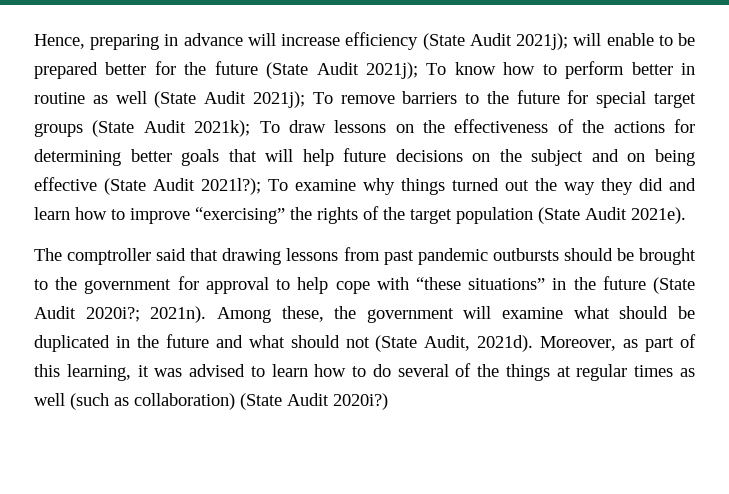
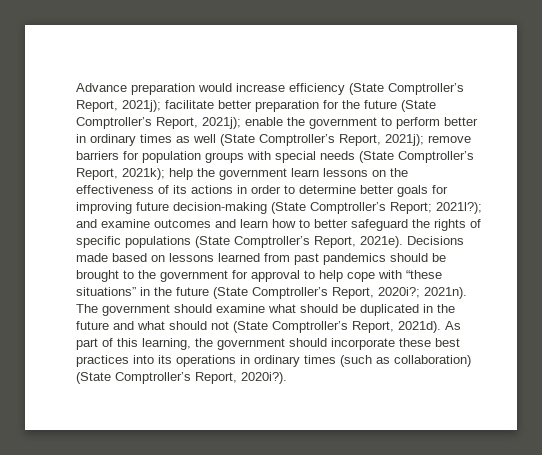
- Hence, preparing in advance will increase efficiency (State Audit 2021j); will enable to be prepared better for the future (State Audit 2021j); To know how to perform better in routine as well (State Audit 2021j); To remove barriers to the future for special target groups (State Audit 2021k); To draw lessons on the effectiveness of the actions for determining better goals that will help future decisions on the subject and on being effective (State Audit 2021l?); To examine why things turned out the way they did and learn how to improve “exercising” the rights of the target population (State Audit 2021e).
- The comptroller said that drawing lessons from past pandemic outbursts should be brought to the government for approval to help cope with “these situations” in the future (State Audit 2020i?; 2021n). Among these, the government will examine what should be duplicated in the future and what should not (State Audit, 2021d). Moreover, as part of this learning, it was advised to learn how to do several of the things at regular times as well (such as collaboration) (State Audit 2020i?)
+ Advance preparation would increase efficiency (State Comptroller’s Report, 2021j); facilitate better preparation for the future (State Comptroller’s Report, 2021j); enable the government to perform better in ordinary times as well (State Comptroller’s Report, 2021j); remove barriers for population groups with special needs (State Comptroller’s Report, 2021k); help the government learn lessons on the effectiveness of its actions in order to determine better goals for improving future decision-making (State Comptroller’s Report; 2021l?); and examine outcomes and learn how to better safeguard the rights of specific populations (State Comptroller’s Report, 2021e). Decisions made based on lessons learned from past pandemics should be brought to the government for approval to help cope with “these situations” in the future (State Comptroller’s Report, 2020i?; 2021n). The government should examine what should be duplicated in the future and what should not (State Comptroller’s Report, 2021d). As part of this learning, the government should incorporate these best practices into its operations in ordinary times (such as collaboration) (State Comptroller’s Report, 2020i?).

